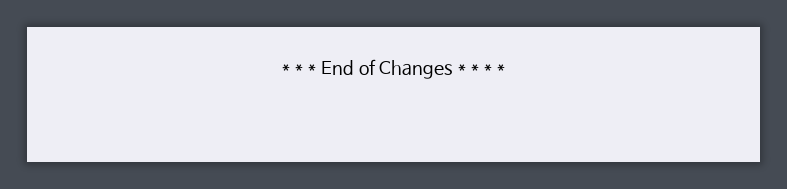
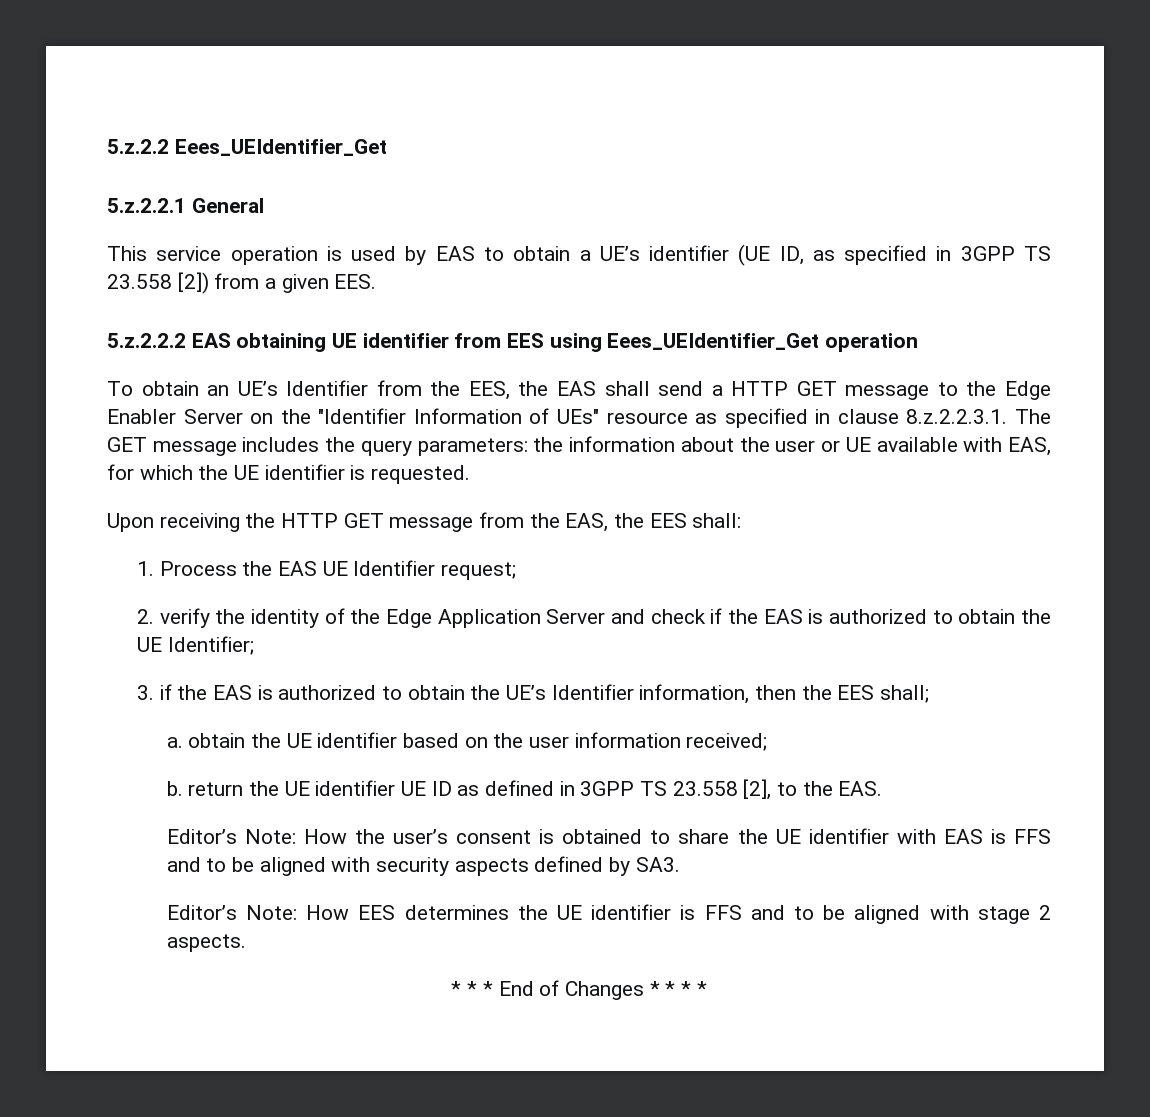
+ 5.z.2.2 Eees_UEIdentifier_Get
+ 5.z.2.2.1 General
+ This service operation is used by EAS to obtain a UE’s identifier (UE ID, as specified in 3GPP TS 23.558 [2]) from a given EES.
+ 5.z.2.2.2 EAS obtaining UE identifier from EES using Eees_UEIdentifier_Get operation
+ To obtain an UE’s Identifier from the EES, the EAS shall send a HTTP GET message to the Edge Enabler Server on the "Identifier Information of UEs" resource as specified in clause 8.z.2.2.3.1. The GET message includes the query parameters: the information about the user or UE available with EAS, for which the UE identifier is requested.
+ Upon receiving the HTTP GET message from the EAS, the EES shall:
+ 1. Process the EAS UE Identifier request;
+ 2. verify the identity of the Edge Application Server and check if the EAS is authorized to obtain the UE Identifier;
+ 3. if the EAS is authorized to obtain the UE’s Identifier information, then the EES shall;
+ a. obtain the UE identifier based on the user information received;
+ b. return the UE identifier UE ID as defined in 3GPP TS 23.558 [2], to the EAS.
+ Editor’s Note: How the user’s consent is obtained to share the UE identifier with EAS is FFS and to be aligned with security aspects defined by SA3.
+ Editor’s Note: How EES determines the UE identifier is FFS and to be aligned with stage 2 aspects.

